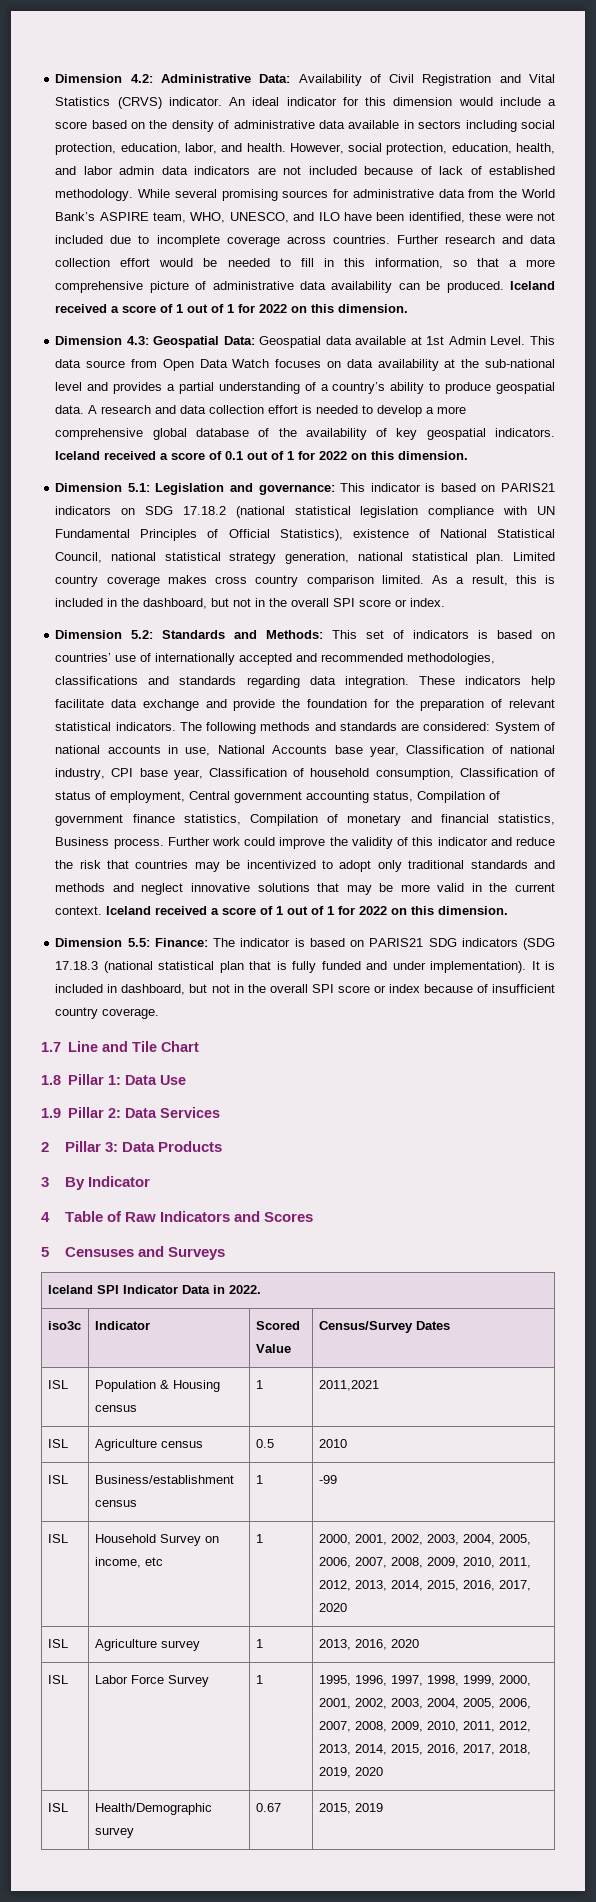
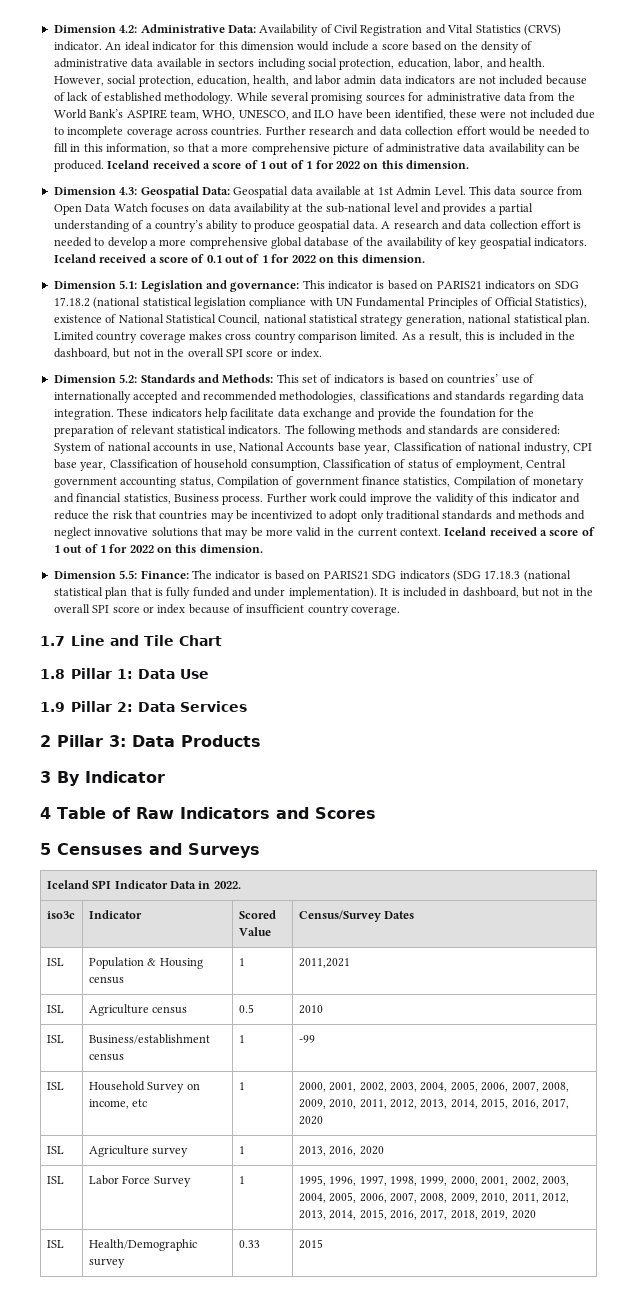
- ISL | Health/Demographic survey | 0.67 | 2015, 2019
+ ISL | Health/Demographic survey | 0.33 | 2015

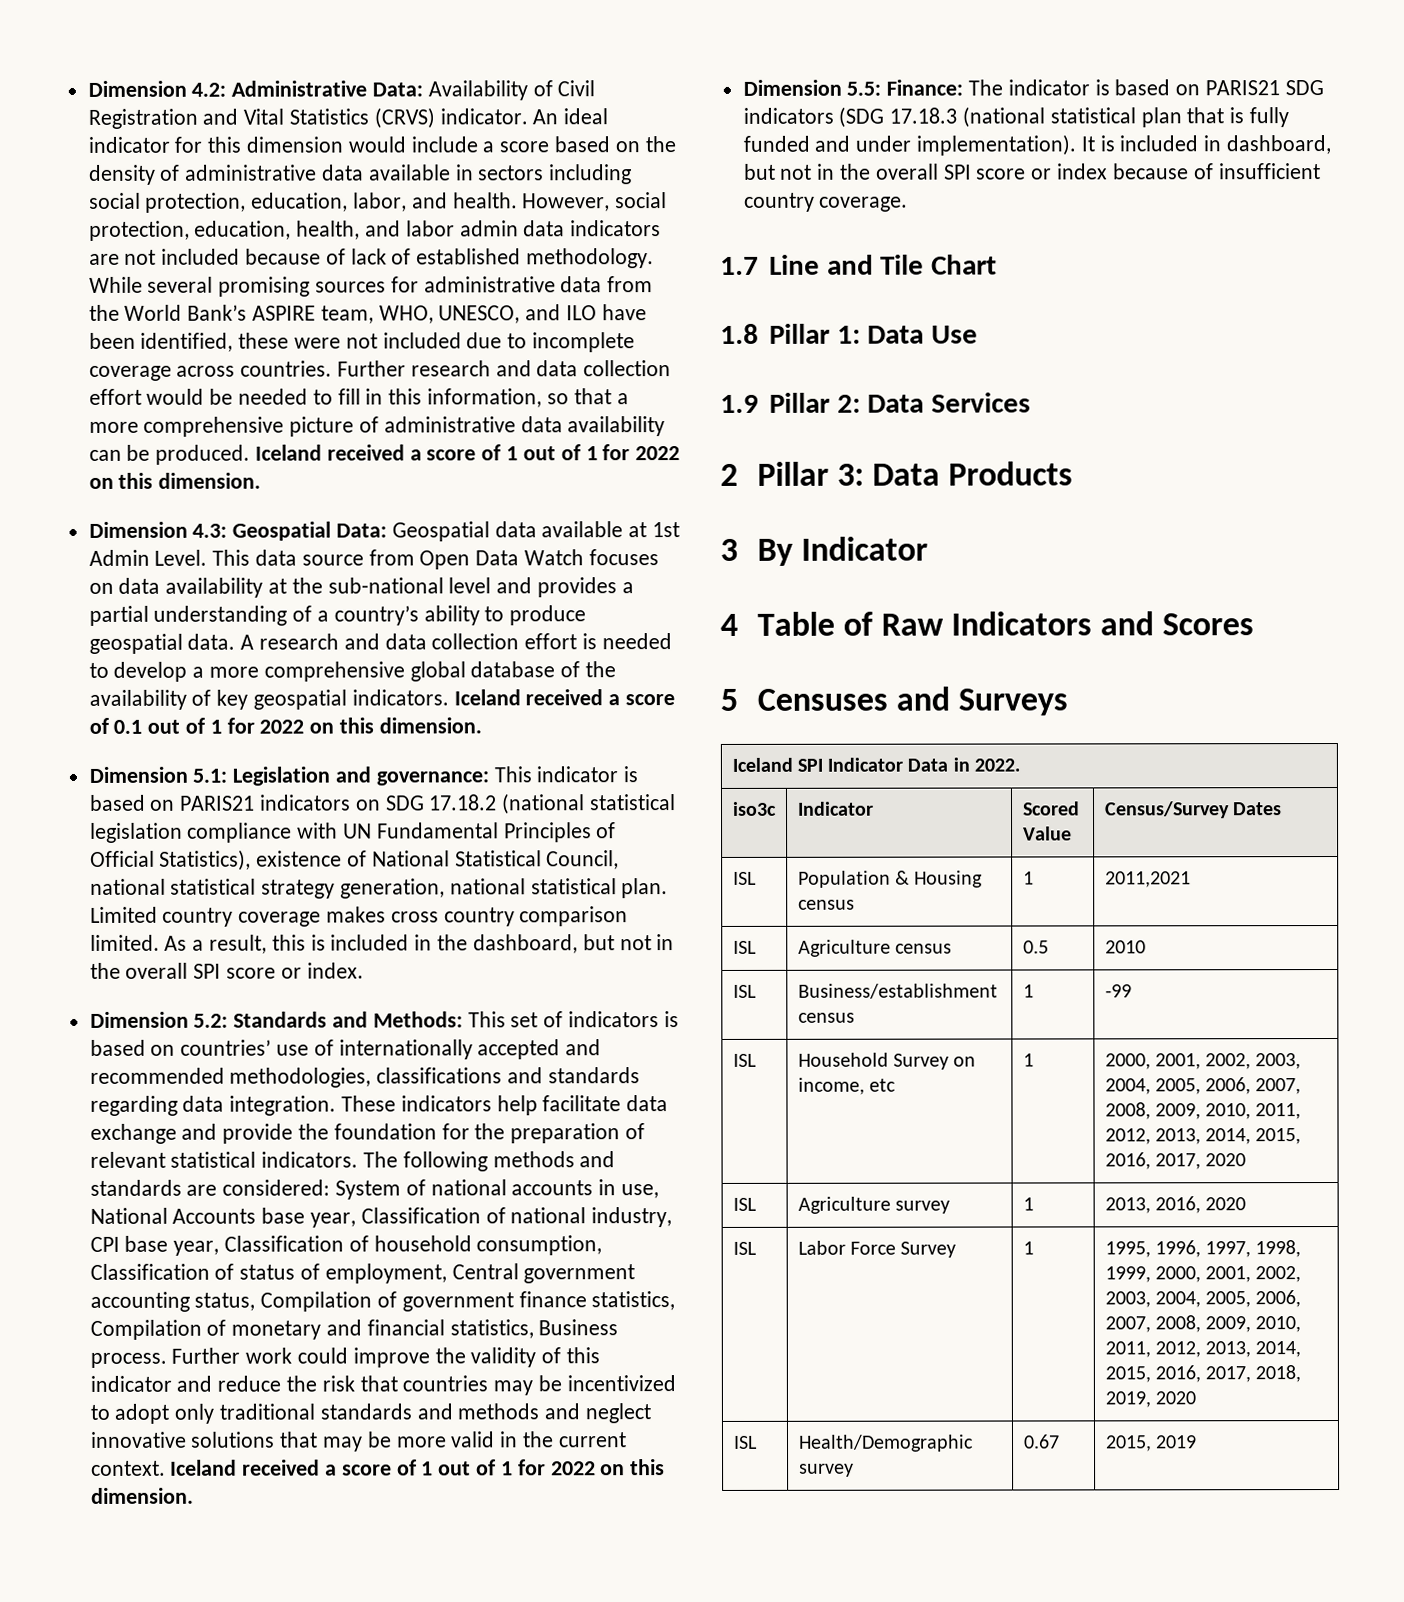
- ISL | Health/Demographic survey | 0.33 | 2015
+ ISL | Health/Demographic survey | 0.67 | 2015, 2019

